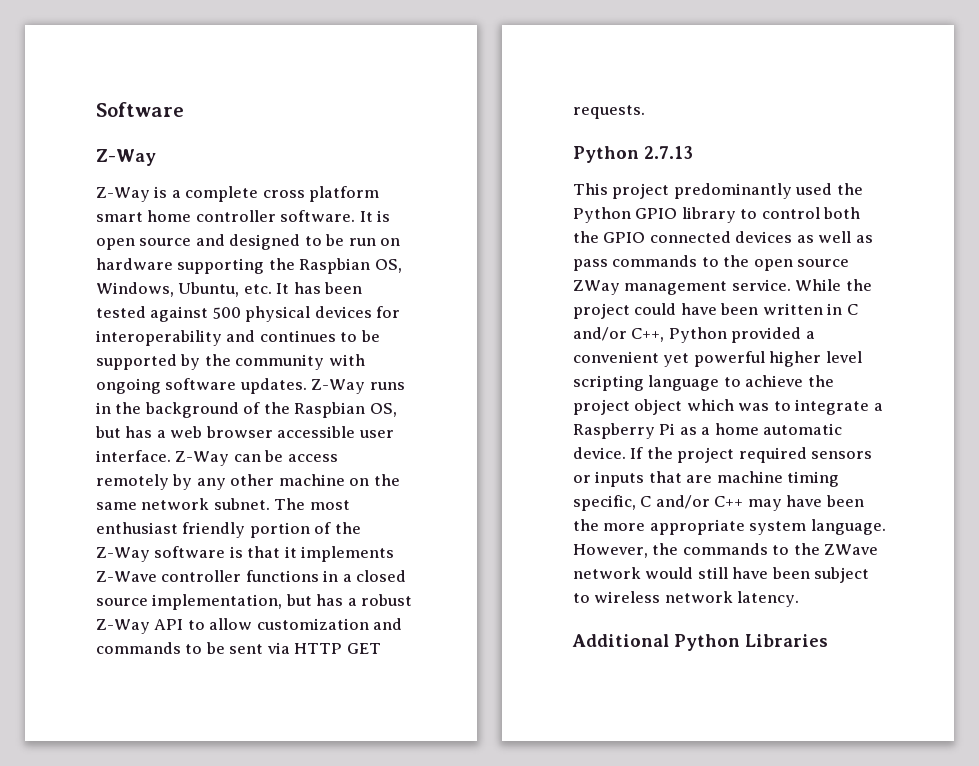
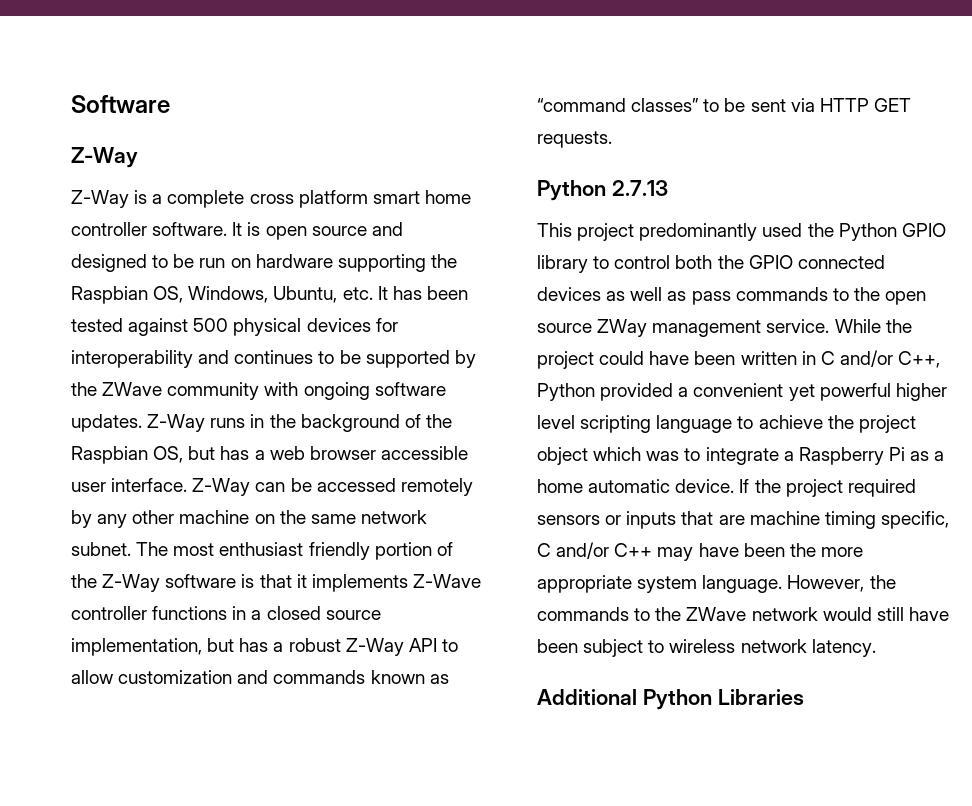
- It is open source and designed to be run on hardware supporting the Raspbian OS, Windows, Ubuntu, etc. It has been tested against 500 physical devices for interoperability and continues to be supported by the community with ongoing software updates.
+ It is open source and designed to be run on hardware supporting the Raspbian OS, Windows, Ubuntu, etc. It has been tested against 500 physical devices for interoperability and continues to be supported by the ZWave community with ongoing software updates.
- Z-Way can be access remotely by any other machine on the same network subnet.
+ Z-Way can be accessed remotely by any other machine on the same network subnet.
- The most enthusiast friendly portion of the Z-Way software is that it implements Z-Wave controller functions in a closed source implementation, but has a robust Z-Way API to allow customization and commands to be sent via HTTP GET requests.
+ The most enthusiast friendly portion of the Z-Way software is that it implements Z-Wave controller functions in a closed source implementation, but has a robust Z-Way API to allow customization and commands known as “command classes” to be sent via HTTP GET requests.

